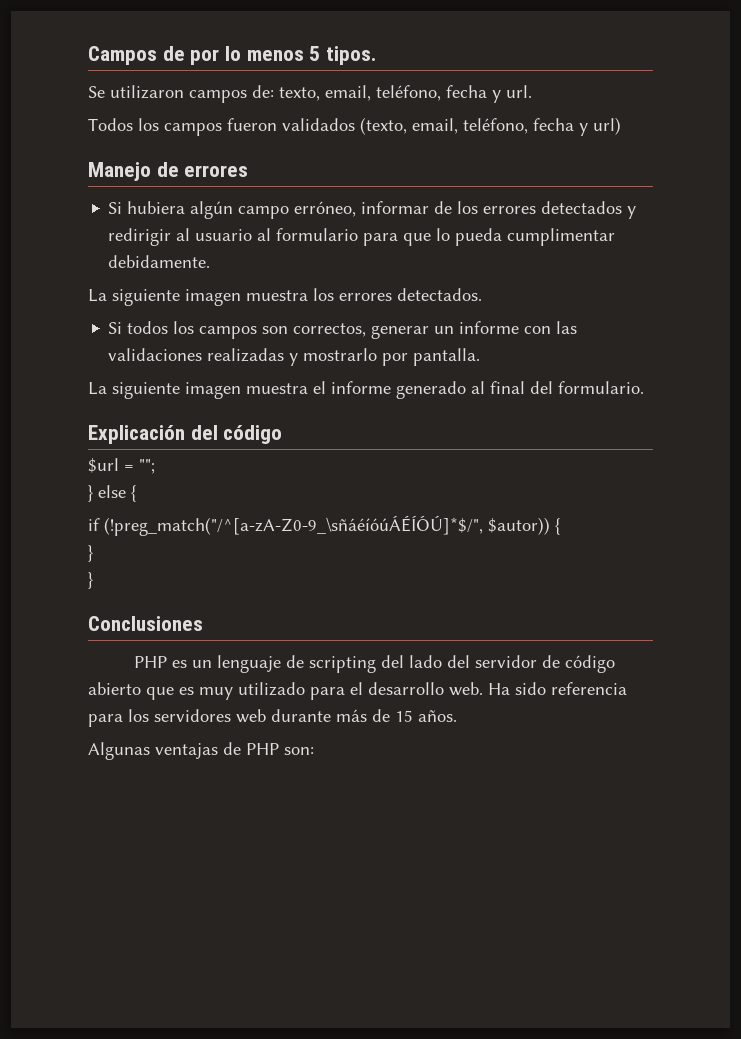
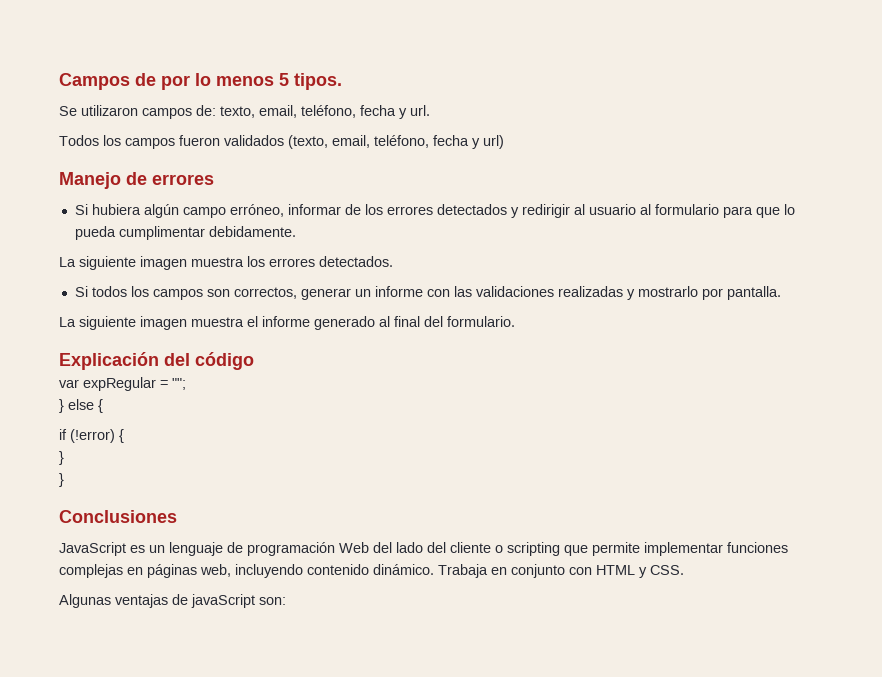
- $url = "";
+ var expRegular = "";
- if (!preg_match("/^[a-zA-Z0-9_\sñáéíóúÁÉÍÓÚ]*$/", $autor)) {
+ if (!error) {
- PHP es un lenguaje de scripting del lado del servidor de código abierto que es muy utilizado para el desarrollo web. Ha sido referencia para los servidores web durante más de 15 años.
+ JavaScript es un lenguaje de programación Web del lado del cliente o scripting que permite implementar funciones complejas en páginas web, incluyendo contenido dinámico. Trabaja en conjunto con HTML y CSS.
- Algunas ventajas de PHP son:
+ Algunas ventajas de javaScript son:

